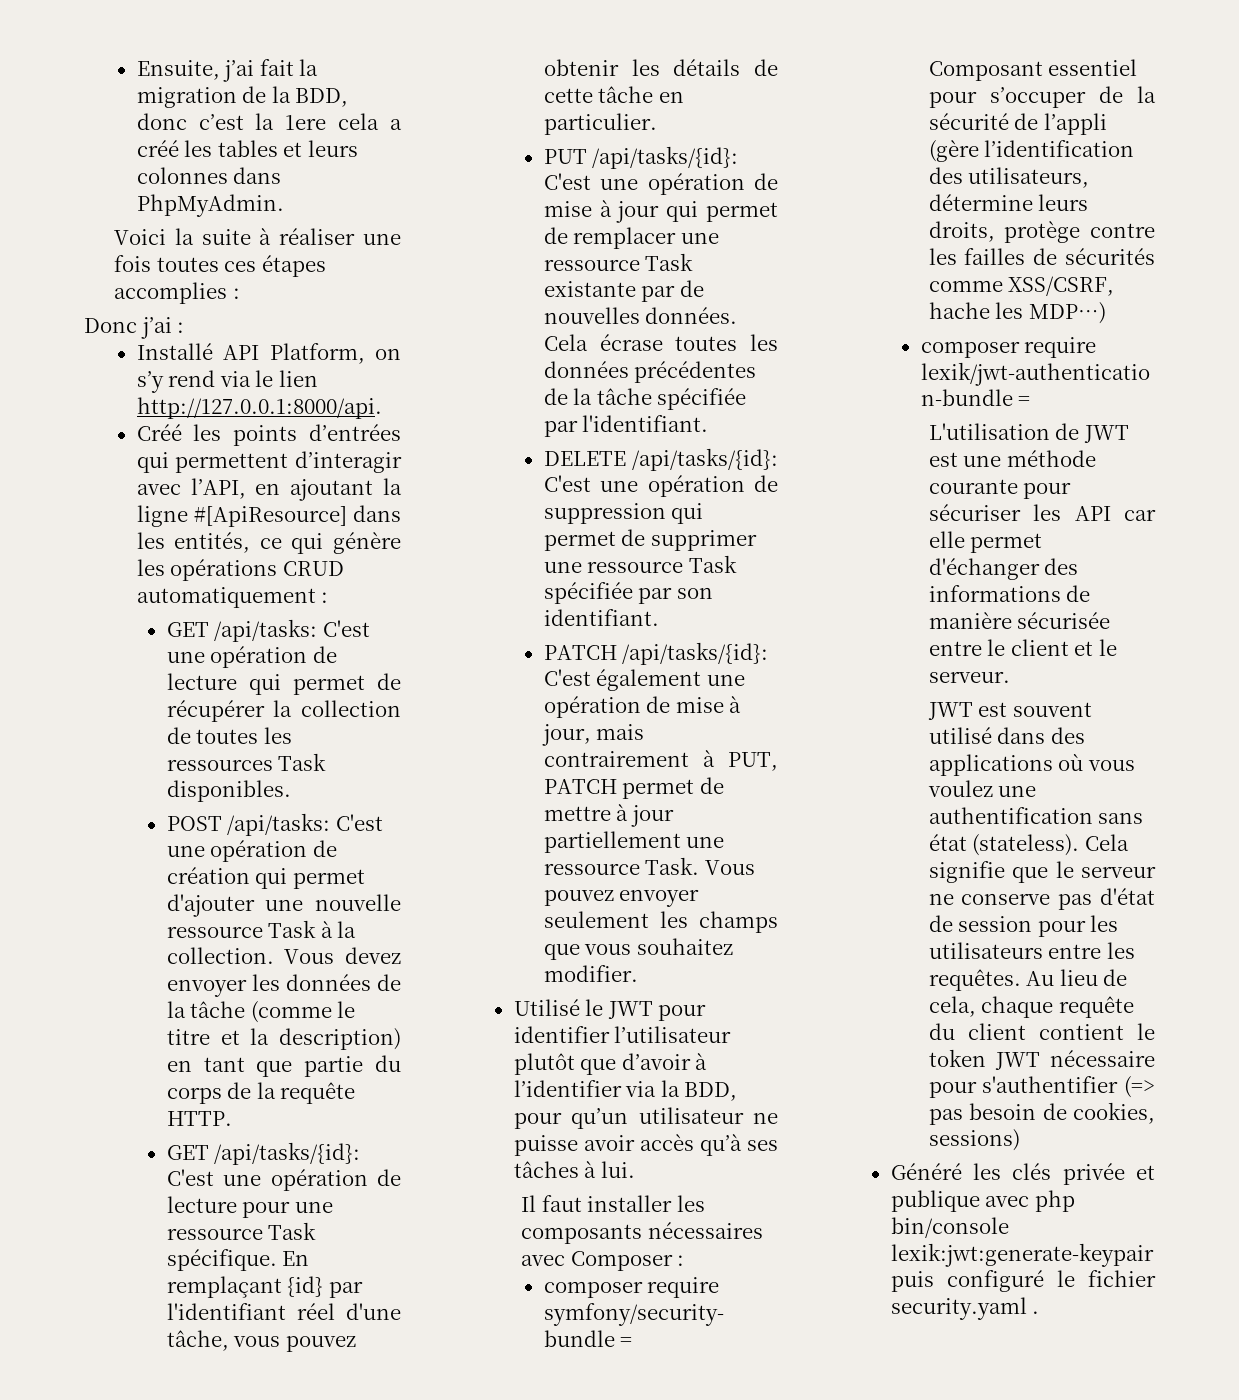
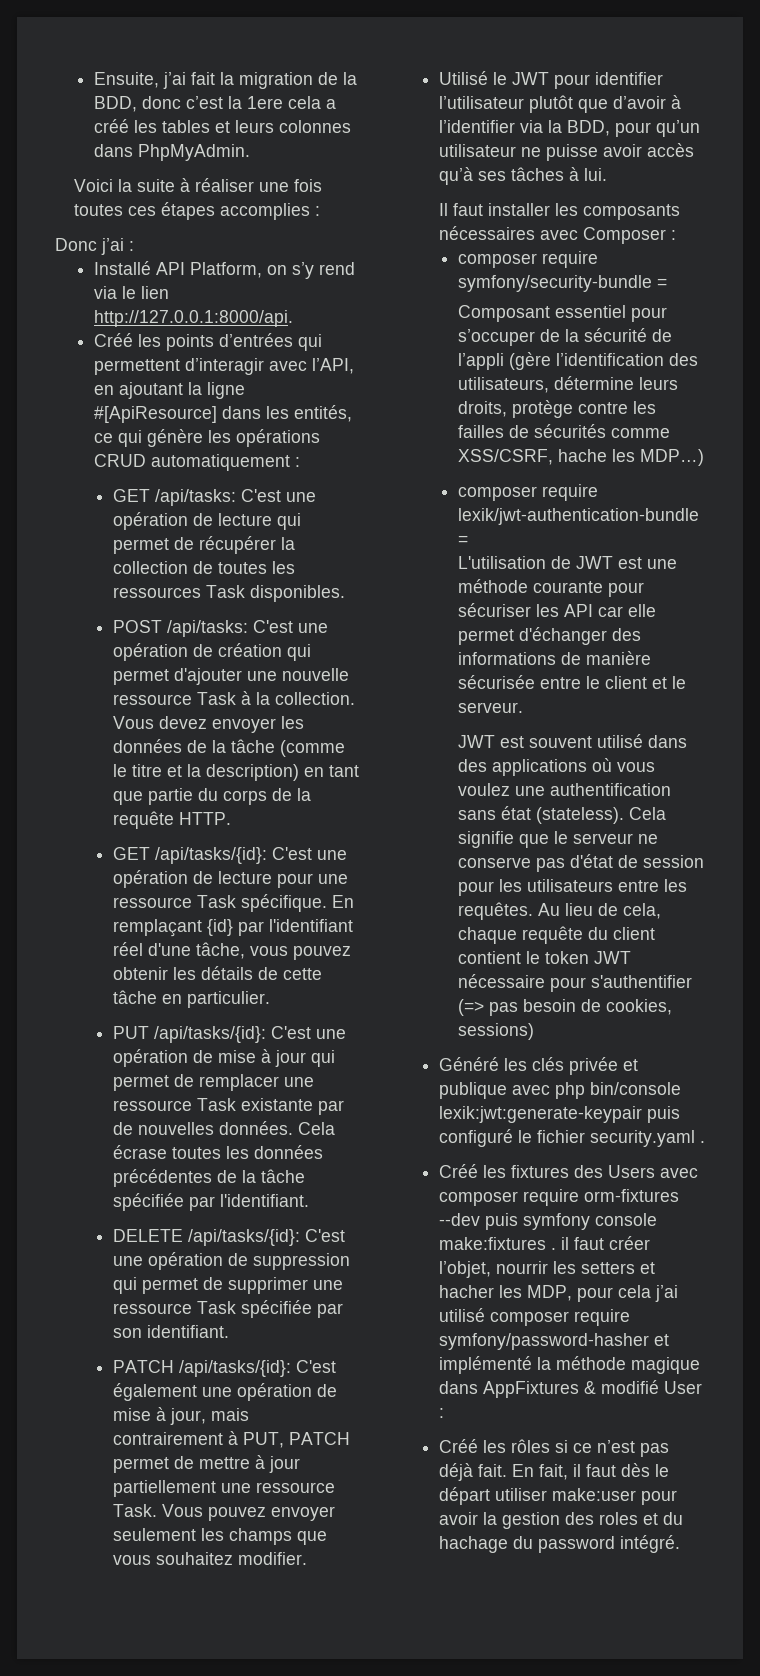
+ Créé les fixtures des Users avec composer require orm-fixtures --dev puis symfony console make:fixtures . il faut créer l’objet, nourrir les setters et hacher les MDP, pour cela j’ai utilisé composer require symfony/password-hasher et implémenté la méthode magique dans AppFixtures & modifié User :
+ Créé les rôles si ce n’est pas déjà fait. En fait, il faut dès le départ utiliser make:user pour avoir la gestion des roles et du hachage du password intégré.

